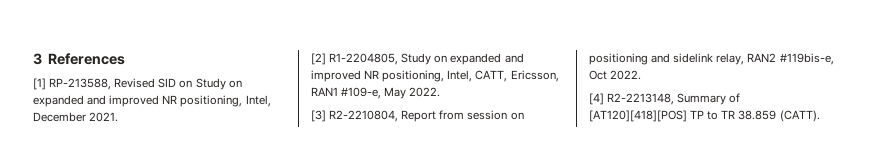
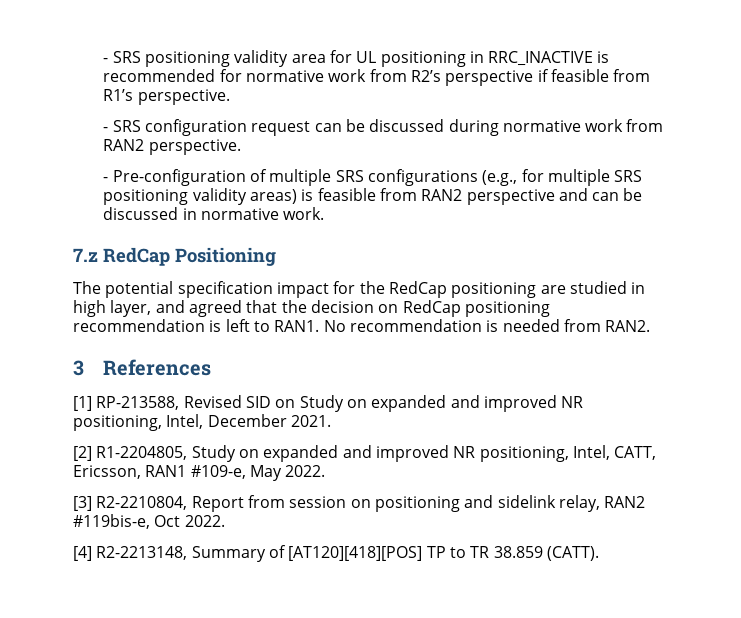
+ - SRS positioning validity area for UL positioning in RRC_INACTIVE is recommended for normative work from R2’s perspective if feasible from R1’s perspective.
+ - SRS configuration request can be discussed during normative work from RAN2 perspective.
+ - Pre-configuration of multiple SRS configurations (e.g., for multiple SRS positioning validity areas) is feasible from RAN2 perspective and can be discussed in normative work.
+ 7.z RedCap Positioning
+ The potential specification impact for the RedCap positioning are studied in high layer, and agreed that the decision on RedCap positioning recommendation is left to RAN1. No recommendation is needed from RAN2.

